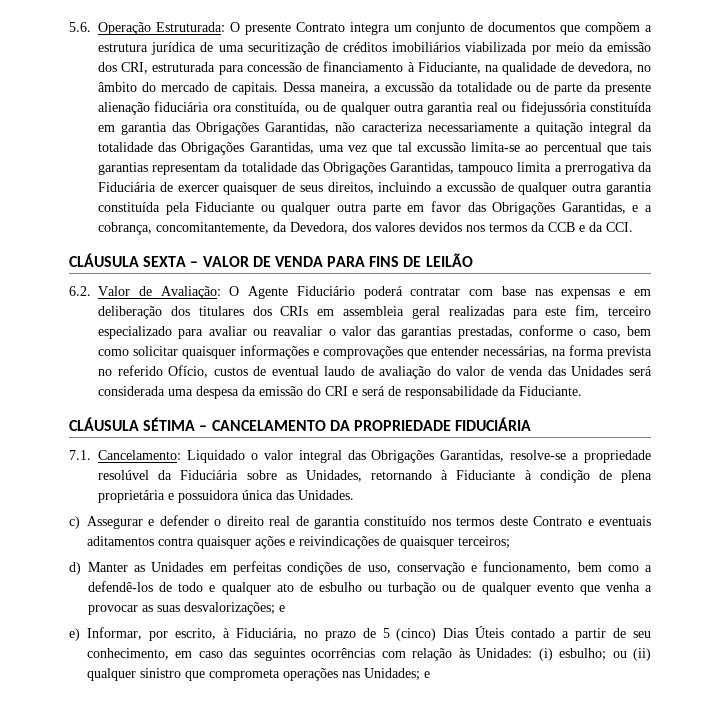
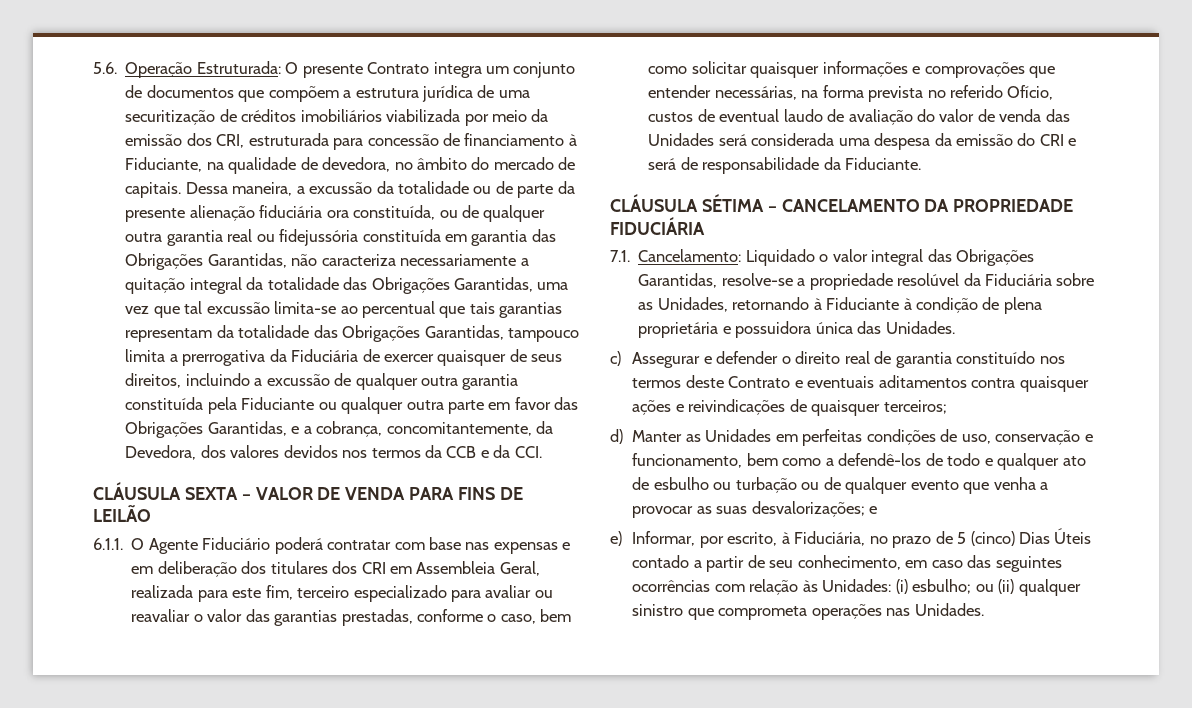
- 6.2. Valor de Avaliação: O Agente Fiduciário poderá contratar com base nas expensas e em deliberação dos titulares dos CRIs em assembleia geral realizadas para este fim, terceiro especializado para avaliar ou reavaliar o valor das garantias prestadas, conforme o caso, bem como solicitar quaisquer informações e comprovações que entender necessárias, na forma prevista no referido Ofício, custos de eventual laudo de avaliação do valor de venda das Unidades será considerada uma despesa da emissão do CRI e será de responsabilidade da Fiduciante.
+ 6.1.1. O Agente Fiduciário poderá contratar com base nas expensas e em deliberação dos titulares dos CRI em Assembleia Geral, realizada para este fim, terceiro especializado para avaliar ou reavaliar o valor das garantias prestadas, conforme o caso, bem como solicitar quaisquer informações e comprovações que entender necessárias, na forma prevista no referido Ofício, custos de eventual laudo de avaliação do valor de venda das Unidades será considerada uma despesa da emissão do CRI e será de responsabilidade da Fiduciante.
- e) Informar, por escrito, à Fiduciária, no prazo de 5 (cinco) Dias Úteis contado a partir de seu conhecimento, em caso das seguintes ocorrências com relação às Unidades: (i) esbulho; ou (ii) qualquer sinistro que comprometa operações nas Unidades; e
+ e) Informar, por escrito, à Fiduciária, no prazo de 5 (cinco) Dias Úteis contado a partir de seu conhecimento, em caso das seguintes ocorrências com relação às Unidades: (i) esbulho; ou (ii) qualquer sinistro que comprometa operações nas Unidades.

